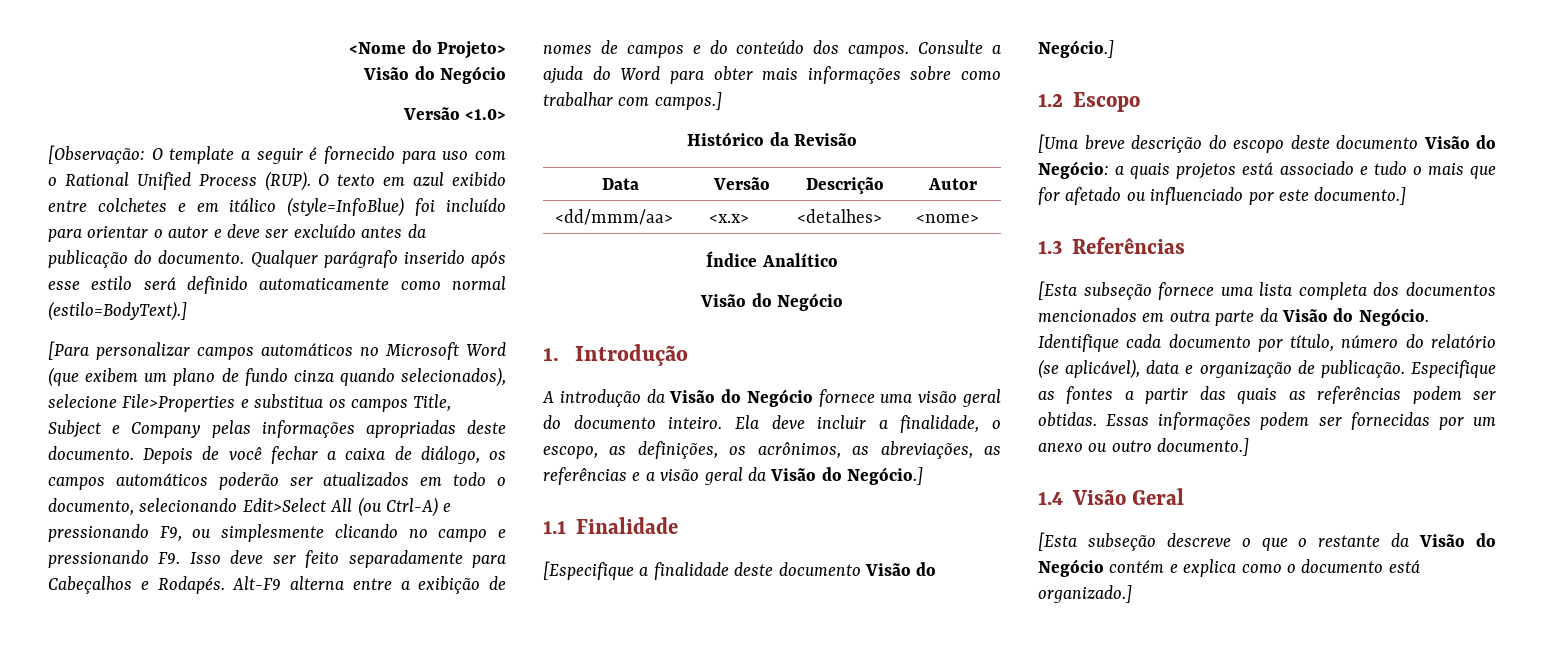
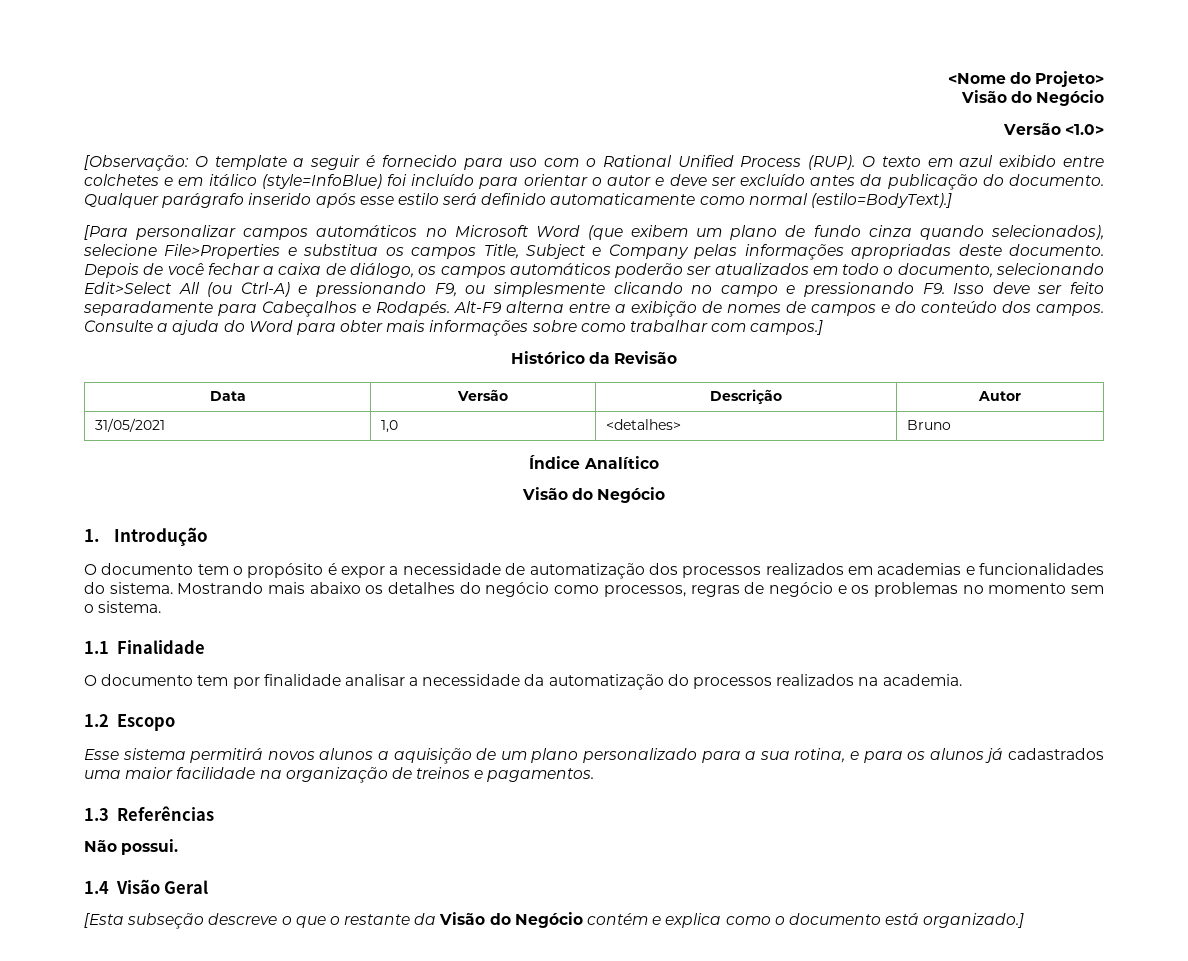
- <dd/mmm/aa> | <x.x> | <detalhes> | <nome>
+ 31/05/2021 | 1,0 | <detalhes> | Bruno
- A introdução da Visão do Negócio fornece uma visão geral do documento inteiro. Ela deve incluir a finalidade, o escopo, as definições, os acrônimos, as abreviações, as referências e a visão geral da Visão do Negócio.]
+ O documento tem o propósito é expor a necessidade de automatização dos processos realizados em academias e funcionalidades do sistema. Mostrando mais abaixo os detalhes do negócio como processos, regras de negócio e os problemas no momento sem o sistema.
  1.1 Finalidade
- [Especifique a finalidade deste documento Visão do Negócio.]
+ O documento tem por finalidade analisar a necessidade da automatização do processos realizados na academia.
  1.2 Escopo
- [Uma breve descrição do escopo deste documento Visão do Negócio: a quais projetos está associado e tudo o mais que for afetado ou influenciado por este documento.]
+ Esse sistema permitirá novos alunos a aquisição de um plano personalizado para a sua rotina, e para os alunos já cadastrados uma maior facilidade na organização de treinos e pagamentos.
  1.3 Referências
- [Esta subseção fornece uma lista completa dos documentos mencionados em outra parte da Visão do Negócio. Identifique cada documento por título, número do relatório (se aplicável), data e organização de publicação. Especifique as fontes a partir das quais as referências podem ser obtidas. Essas informações podem ser fornecidas por um anexo ou outro documento.]
+ Não possui.

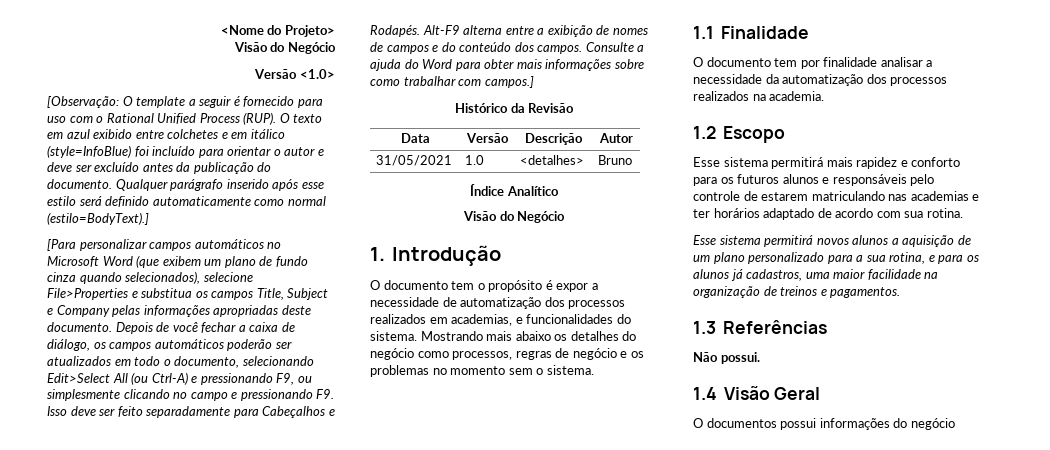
- 31/05/2021 | 1,0 | <detalhes> | Bruno
+ 31/05/2021 | 1.0 | <detalhes> | Bruno
- O documento tem o propósito é expor a necessidade de automatização dos processos realizados em academias e funcionalidades do sistema.
+ O documento tem o propósito é expor a necessidade de automatização dos processos realizados em academias, e funcionalidades do sistema.
- O documento tem por finalidade analisar a necessidade da automatização do processos realizados na academia.
+ O documento tem por finalidade analisar a necessidade da automatização dos processos realizados na academia.
+ Esse sistema permitirá mais rapidez e conforto para os futuros alunos e responsáveis pelo controle de estarem matriculando nas academias e ter horários adaptado de acordo com sua rotina.
- Esse sistema permitirá novos alunos a aquisição de um plano personalizado para a sua rotina, e para os alunos já cadastrados uma maior facilidade na organização de treinos e pagamentos.
+ Esse sistema permitirá novos alunos a aquisição de um plano personalizado para a sua rotina, e para os alunos já cadastros, uma maior facilidade na organização de treinos e pagamentos.
- [Esta subseção descreve o que o restante da Visão do Negócio contém e explica como o documento está organizado.]
+ O documentos possui informações do negócio

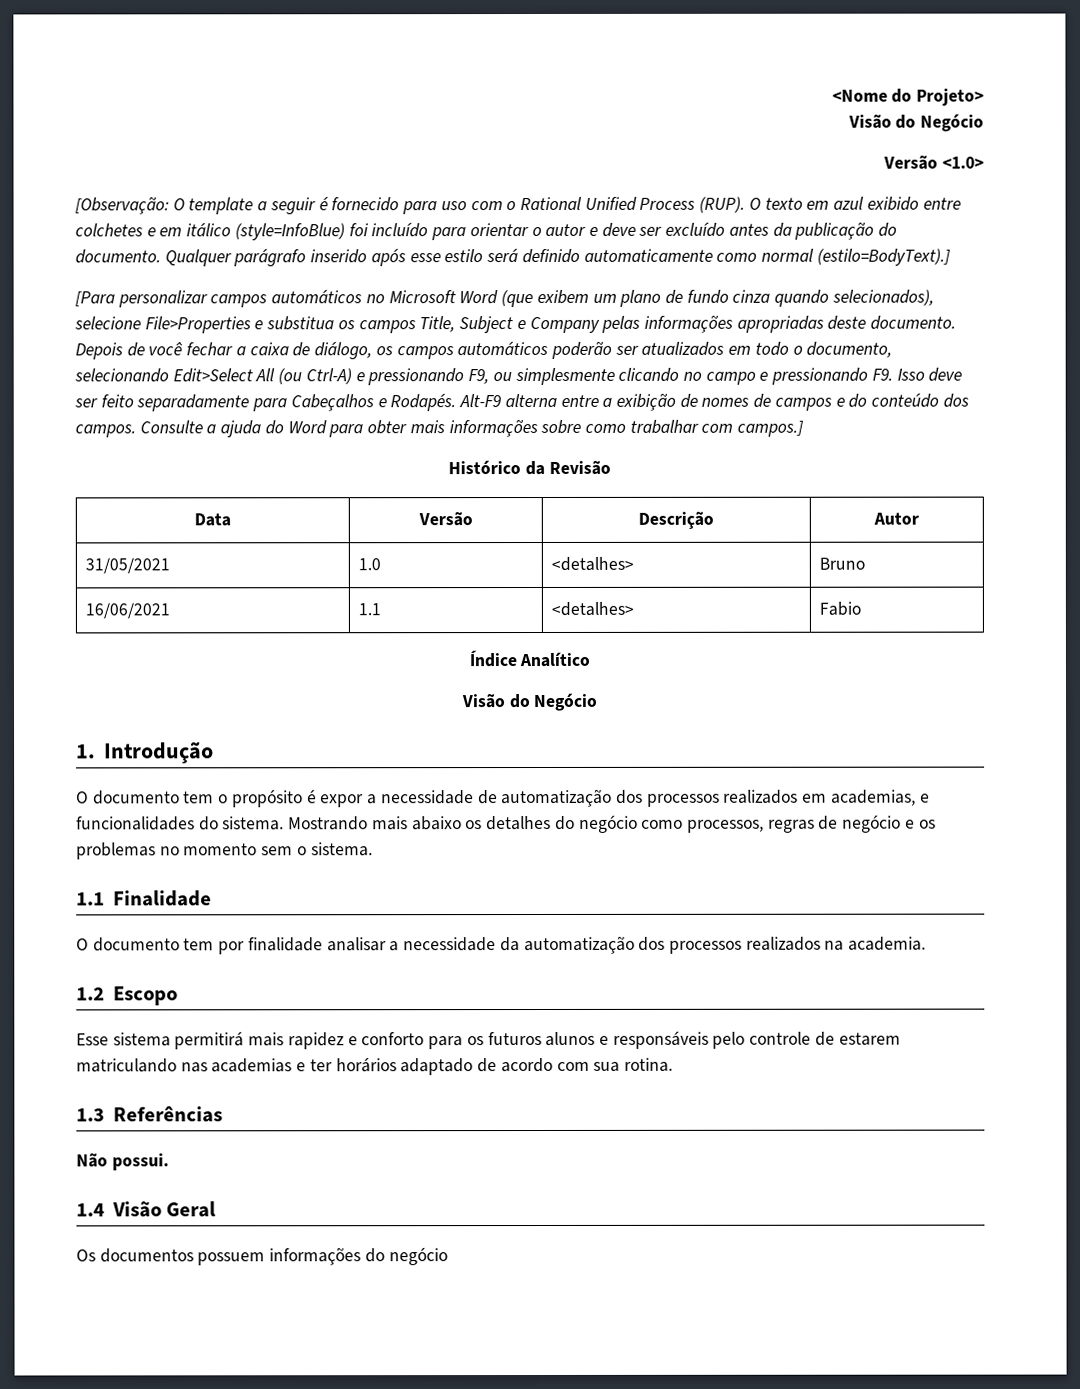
+ 16/06/2021 | 1.1 | <detalhes> | Fabio
- Esse sistema permitirá novos alunos a aquisição de um plano personalizado para a sua rotina, e para os alunos já cadastros, uma maior facilidade na organização de treinos e pagamentos.
- O documentos possui informações do negócio
+ Os documentos possuem informações do negócio

